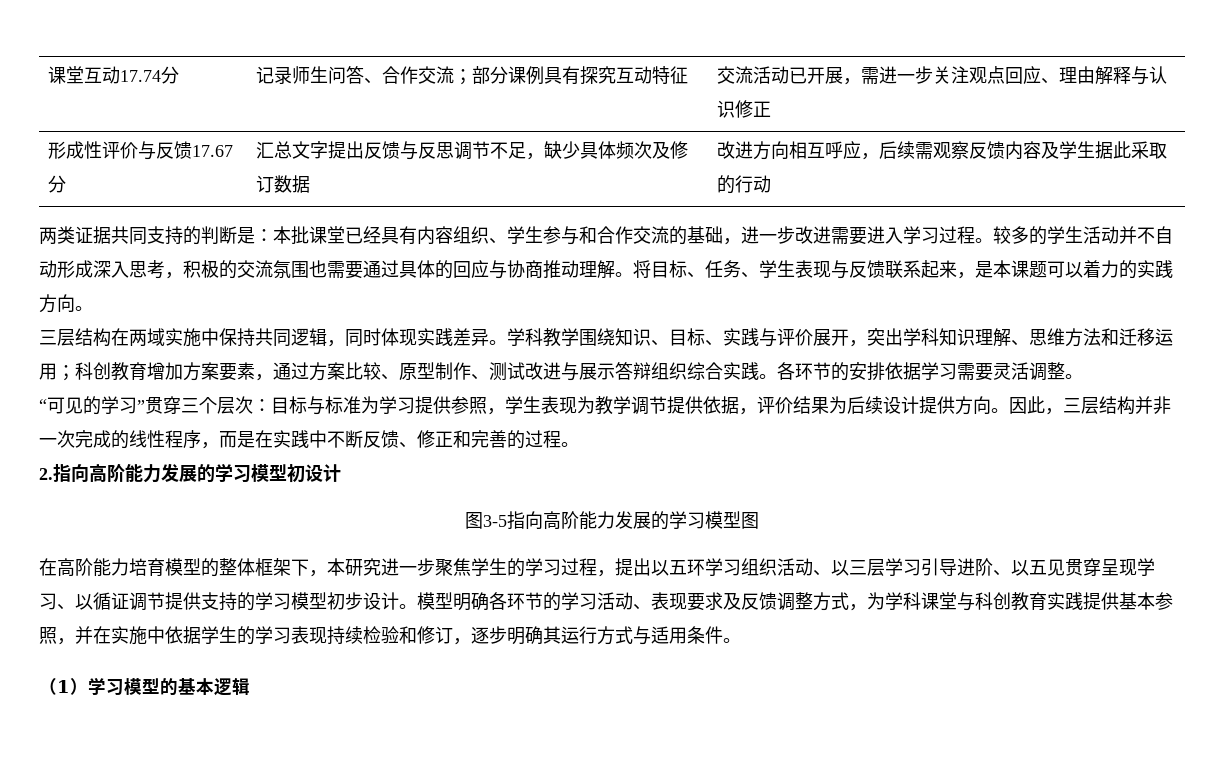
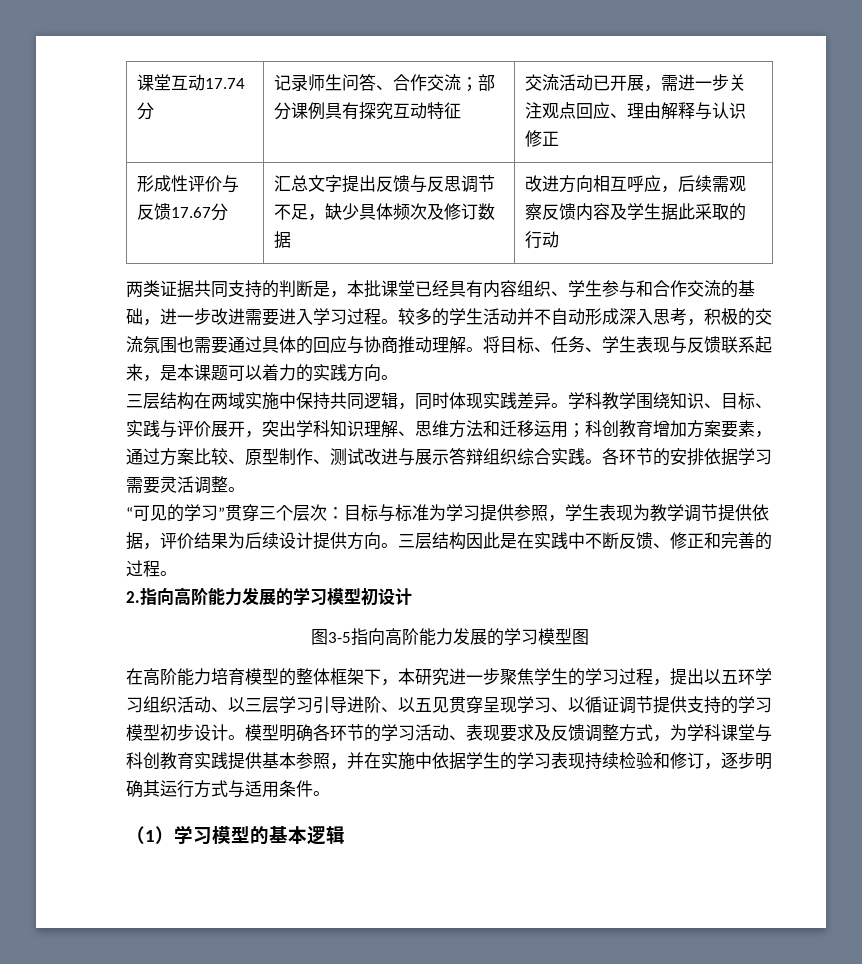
- 两类证据共同支持的判断是：本批课堂已经具有内容组织、学生参与和合作交流的基础，进一步改进需要进入学习过程。
+ 两类证据共同支持的判断是，本批课堂已经具有内容组织、学生参与和合作交流的基础，进一步改进需要进入学习过程。
- 因此，三层结构并非一次完成的线性程序，而是在实践中不断反馈、修正和完善的过程。
+ 三层结构因此是在实践中不断反馈、修正和完善的过程。

